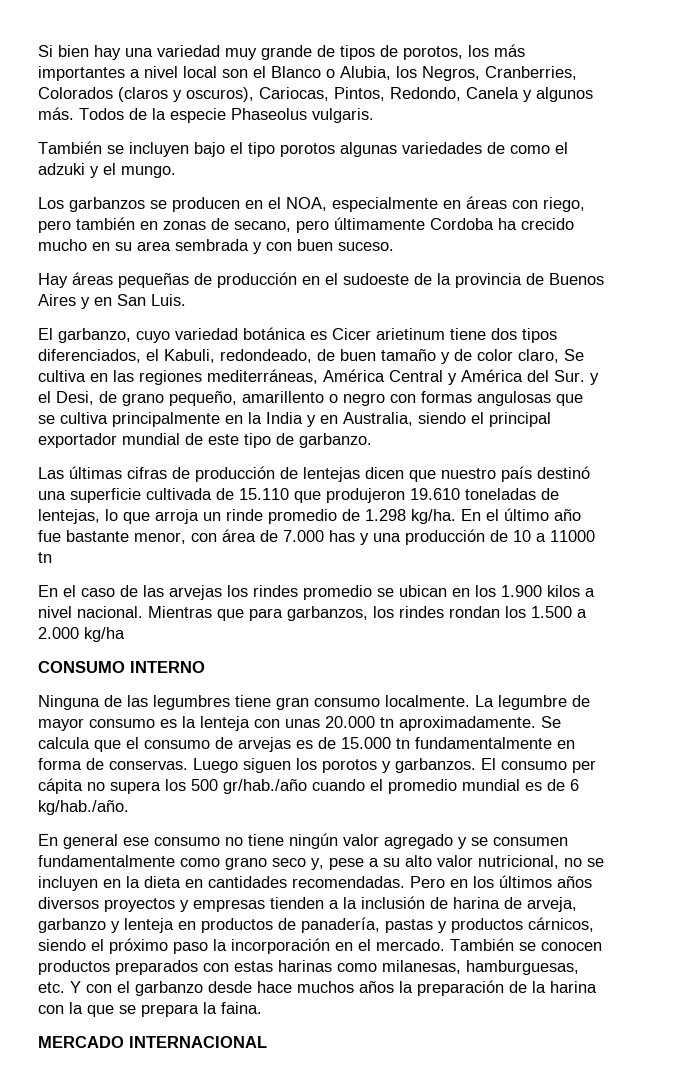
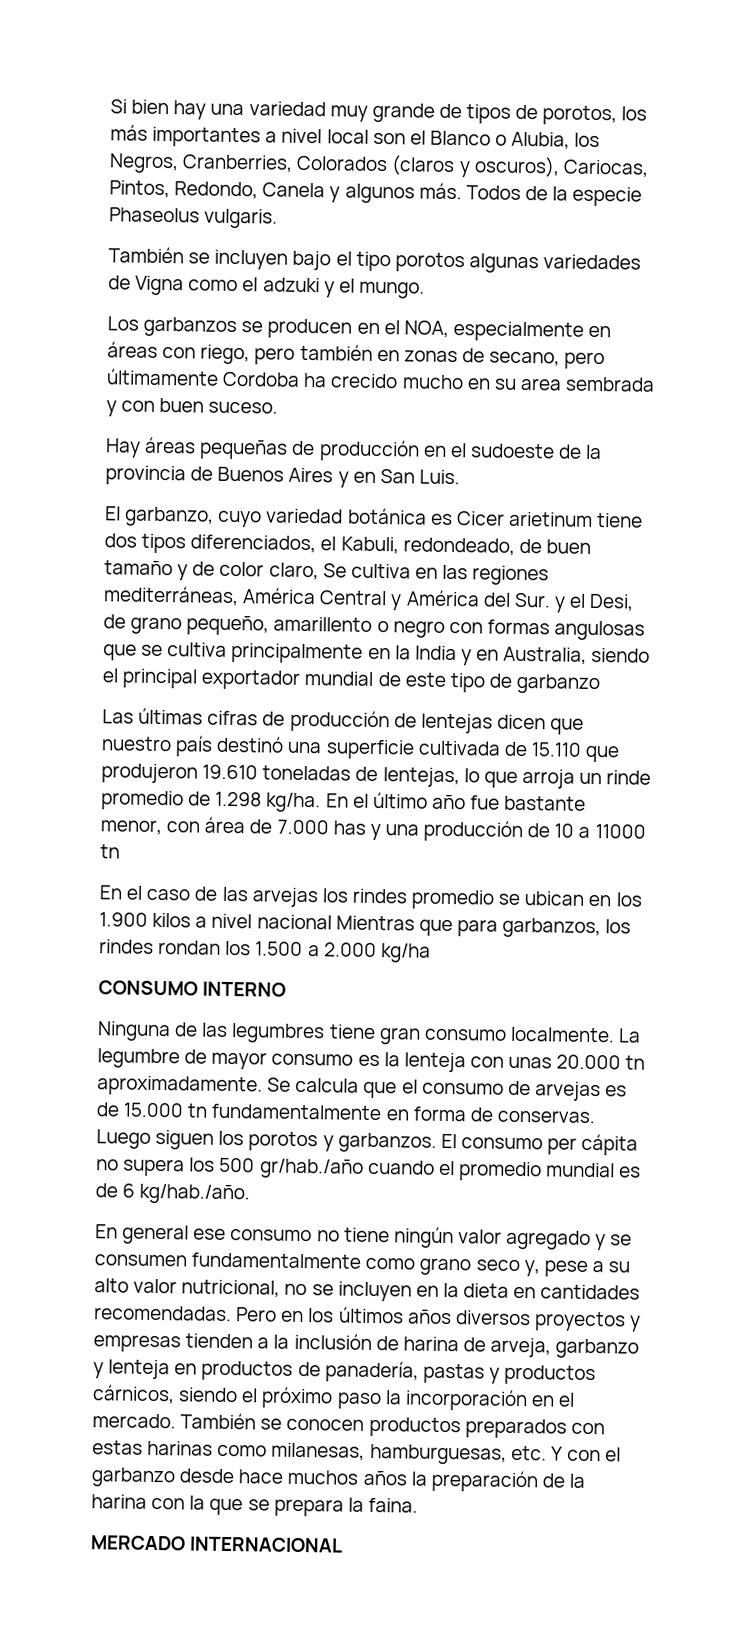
- También se incluyen bajo el tipo porotos algunas variedades de como el adzuki y el mungo.
+ También se incluyen bajo el tipo porotos algunas variedades de Vigna como el adzuki y el mungo.
- El garbanzo, cuyo variedad botánica es Cicer arietinum tiene dos tipos diferenciados, el Kabuli, redondeado, de buen tamaño y de color claro, Se cultiva en las regiones mediterráneas, América Central y América del Sur. y el Desi, de grano pequeño, amarillento o negro con formas angulosas que se cultiva principalmente en la India y en Australia, siendo el principal exportador mundial de este tipo de garbanzo.
+ El garbanzo, cuyo variedad botánica es Cicer arietinum tiene dos tipos diferenciados, el Kabuli, redondeado, de buen tamaño y de color claro, Se cultiva en las regiones mediterráneas, América Central y América del Sur. y el Desi, de grano pequeño, amarillento o negro con formas angulosas que se cultiva principalmente en la India y en Australia, siendo el principal exportador mundial de este tipo de garbanzo
- En el caso de las arvejas los rindes promedio se ubican en los 1.900 kilos a nivel nacional. Mientras que para garbanzos, los rindes rondan los 1.500 a 2.000 kg/ha
+ En el caso de las arvejas los rindes promedio se ubican en los 1.900 kilos a nivel nacional Mientras que para garbanzos, los rindes rondan los 1.500 a 2.000 kg/ha

